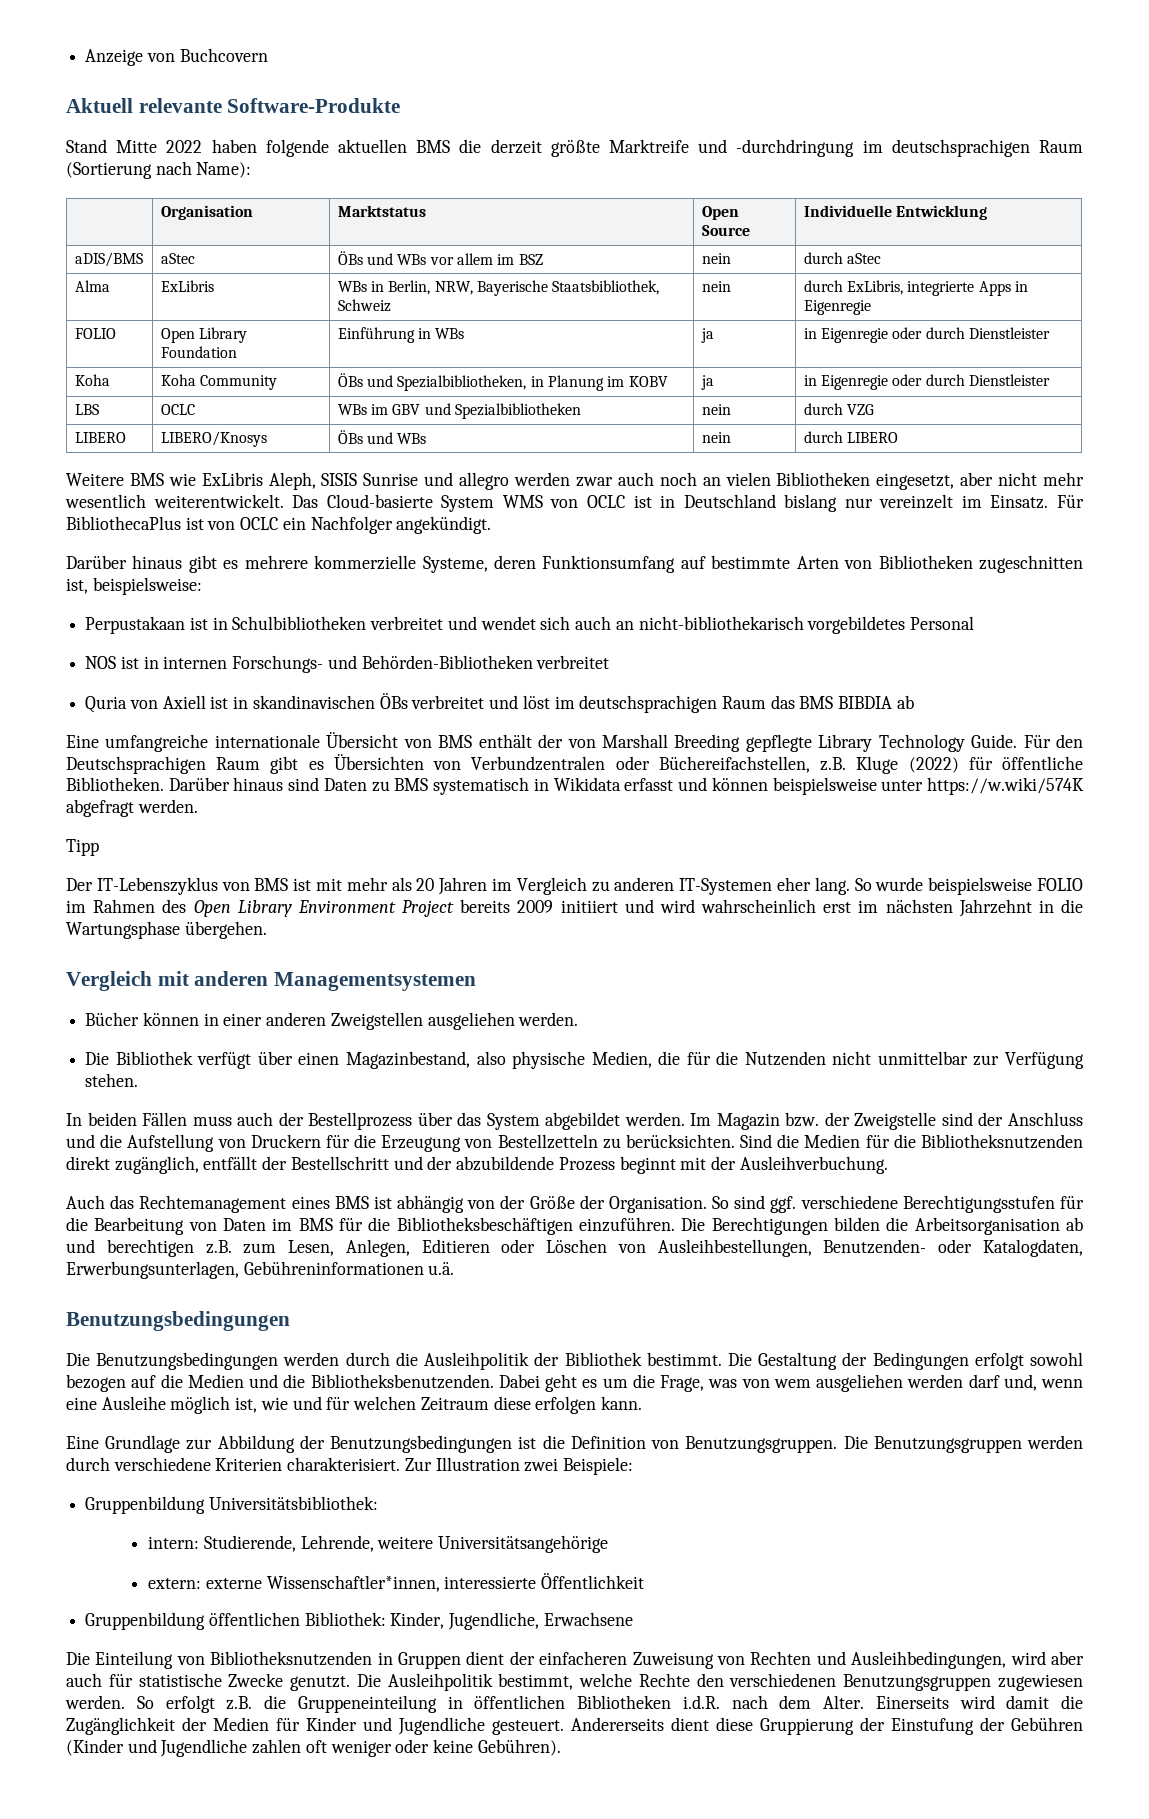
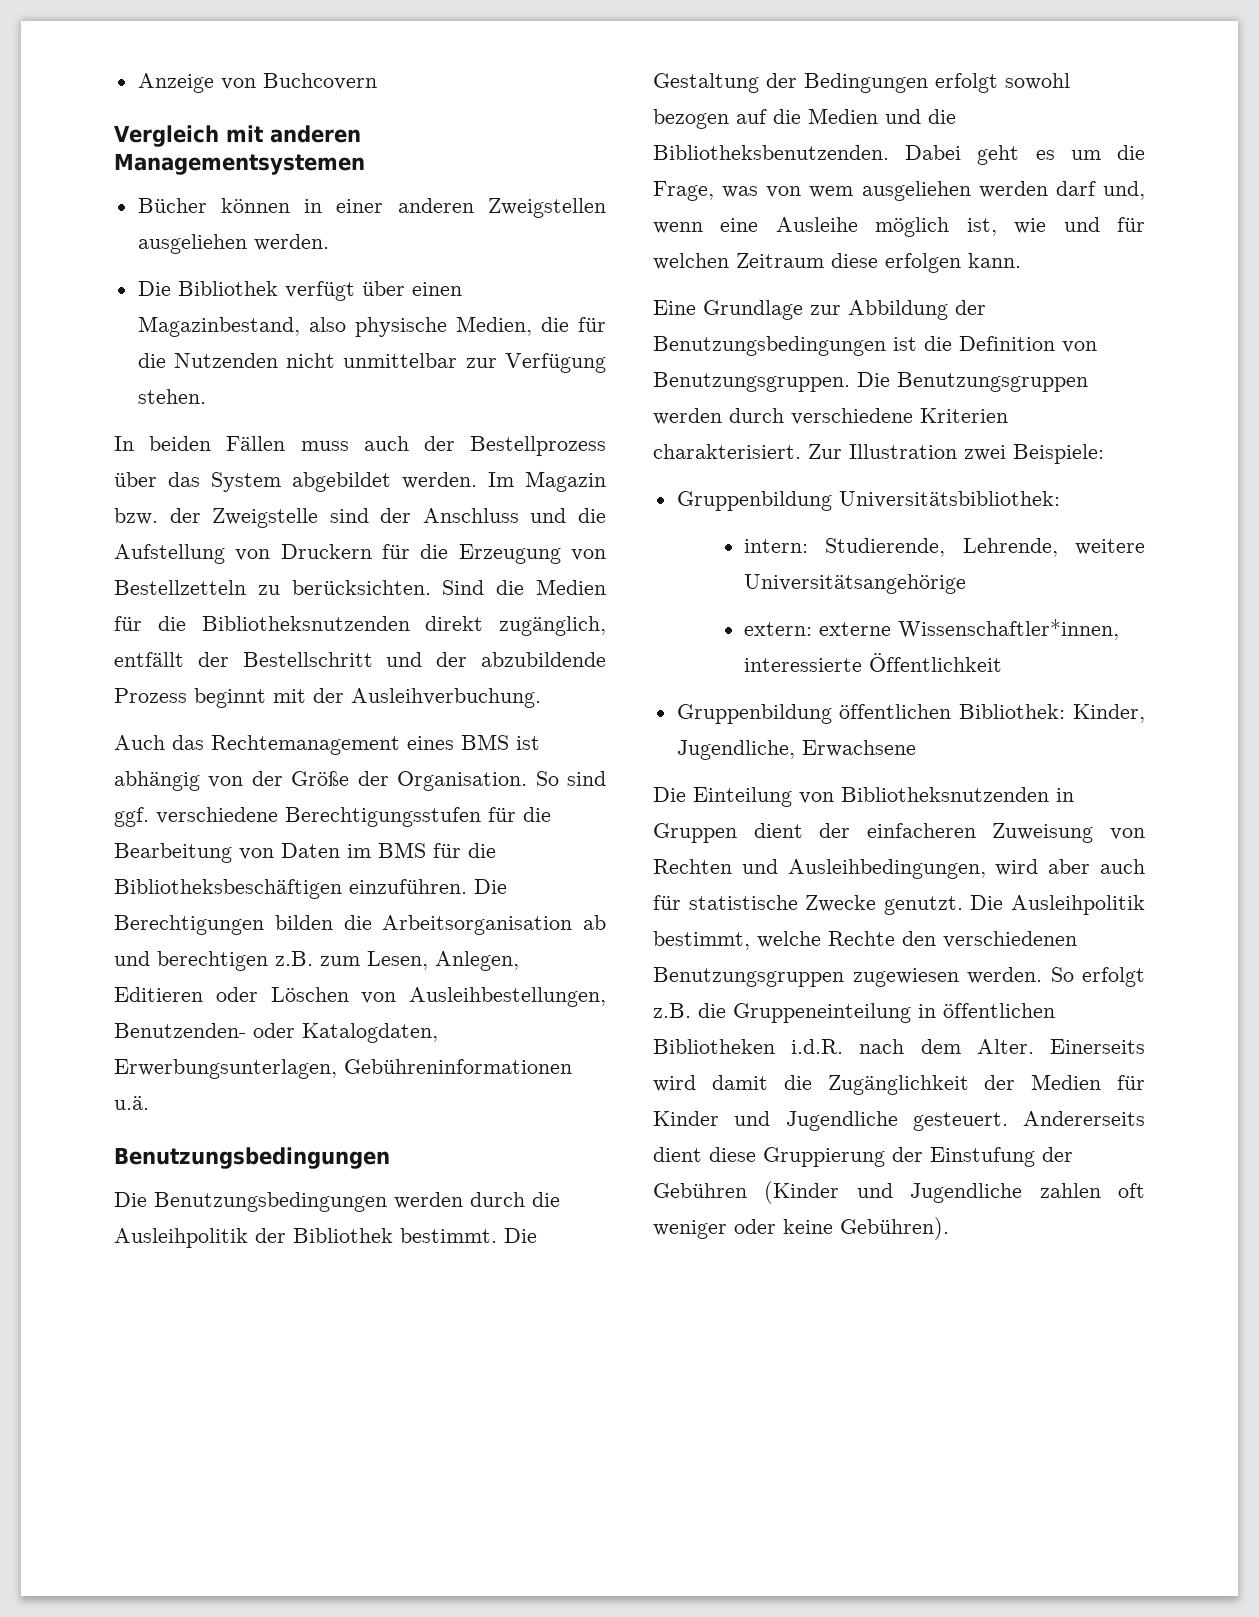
- Aktuell relevante Software-Produkte
- Stand Mitte 2022 haben folgende aktuellen BMS die derzeit größte Marktreife und -durchdringung im deutschsprachigen Raum (Sortierung nach Name):
- | Organisation | Marktstatus | Open Source | Individuelle Entwicklung
- aDIS/BMS | aStec | ÖBs und WBs vor allem im BSZ | nein | durch aStec
- Alma | ExLibris | WBs in Berlin, NRW, Bayerische Staatsbibliothek, Schweiz | nein | durch ExLibris, integrierte Apps in Eigenregie
- FOLIO | Open Library Foundation | Einführung in WBs | ja | in Eigenregie oder durch Dienstleister
- Koha | Koha Community | ÖBs und Spezialbibliotheken, in Planung im KOBV | ja | in Eigenregie oder durch Dienstleister
- LBS | OCLC | WBs im GBV und Spezialbibliotheken | nein | durch VZG
- LIBERO | LIBERO/Knosys | ÖBs und WBs | nein | durch LIBERO
- Weitere BMS wie ExLibris Aleph, SISIS Sunrise und allegro werden zwar auch noch an vielen Bibliotheken eingesetzt, aber nicht mehr wesentlich weiterentwickelt. Das Cloud-basierte System WMS von OCLC ist in Deutschland bislang nur vereinzelt im Einsatz. Für BibliothecaPlus ist von OCLC ein Nachfolger angekündigt.
- Darüber hinaus gibt es mehrere kommerzielle Systeme, deren Funktionsumfang auf bestimmte Arten von Bibliotheken zugeschnitten ist, beispielsweise:
- Perpustakaan ist in Schulbibliotheken verbreitet und wendet sich auch an nicht-bibliothekarisch vorgebildetes Personal
- NOS ist in internen Forschungs- und Behörden-Bibliotheken verbreitet
- Quria von Axiell ist in skandinavischen ÖBs verbreitet und löst im deutschsprachigen Raum das BMS BIBDIA ab
- Eine umfangreiche internationale Übersicht von BMS enthält der von Marshall Breeding gepflegte Library Technology Guide. Für den Deutschsprachigen Raum gibt es Übersichten von Verbundzentralen oder Büchereifachstellen, z.B. Kluge (2022) für öffentliche Bibliotheken. Darüber hinaus sind Daten zu BMS systematisch in Wikidata erfasst und können beispielsweise unter https://w.wiki/574K abgefragt werden.
- Tipp
- Der IT-Lebenszyklus von BMS ist mit mehr als 20 Jahren im Vergleich zu anderen IT-Systemen eher lang. So wurde beispielsweise FOLIO im Rahmen des Open Library Environment Project bereits 2009 initiiert und wird wahrscheinlich erst im nächsten Jahrzehnt in die Wartungsphase übergehen.

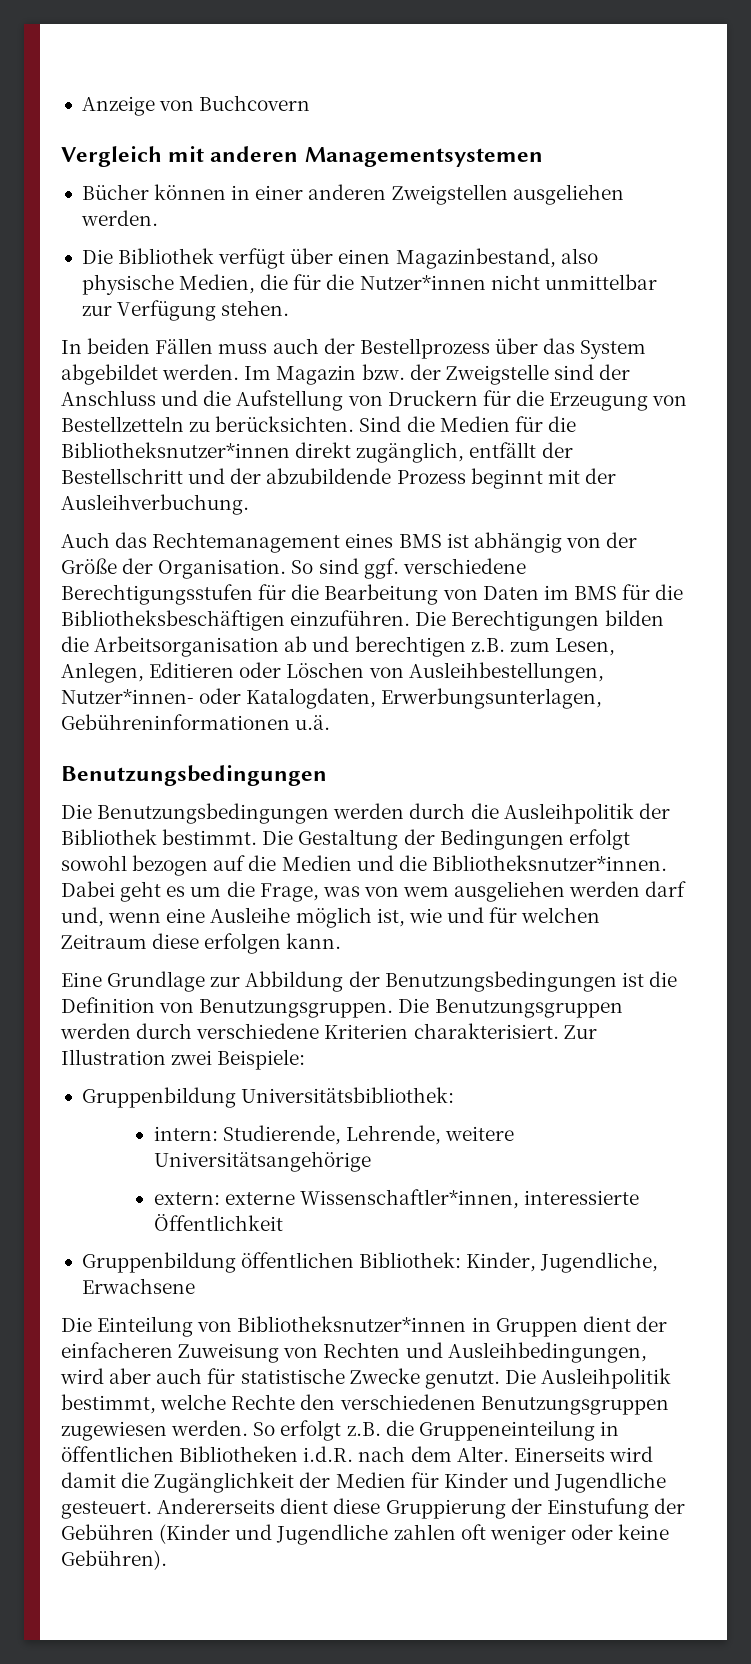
- Die Bibliothek verfügt über einen Magazinbestand, also physische Medien, die für die Nutzenden nicht unmittelbar zur Verfügung stehen.
+ Die Bibliothek verfügt über einen Magazinbestand, also physische Medien, die für die Nutzer*innen nicht unmittelbar zur Verfügung stehen.
- Sind die Medien für die Bibliotheksnutzenden direkt zugänglich, entfällt der Bestellschritt und der abzubildende Prozess beginnt mit der Ausleihverbuchung.
+ Sind die Medien für die Bibliotheksnutzer*innen direkt zugänglich, entfällt der Bestellschritt und der abzubildende Prozess beginnt mit der Ausleihverbuchung.
- Die Berechtigungen bilden die Arbeitsorganisation ab und berechtigen z.B. zum Lesen, Anlegen, Editieren oder Löschen von Ausleihbestellungen, Benutzenden- oder Katalogdaten, Erwerbungsunterlagen, Gebühreninformationen u.ä.
+ Die Berechtigungen bilden die Arbeitsorganisation ab und berechtigen z.B. zum Lesen, Anlegen, Editieren oder Löschen von Ausleihbestellungen, Nutzer*innen- oder Katalogdaten, Erwerbungsunterlagen, Gebühreninformationen u.ä.
- Die Gestaltung der Bedingungen erfolgt sowohl bezogen auf die Medien und die Bibliotheksbenutzenden.
+ Die Gestaltung der Bedingungen erfolgt sowohl bezogen auf die Medien und die Bibliotheksnutzer*innen.
- Die Einteilung von Bibliotheksnutzenden in Gruppen dient der einfacheren Zuweisung von Rechten und Ausleihbedingungen, wird aber auch für statistische Zwecke genutzt.
+ Die Einteilung von Bibliotheksnutzer*innen in Gruppen dient der einfacheren Zuweisung von Rechten und Ausleihbedingungen, wird aber auch für statistische Zwecke genutzt.

